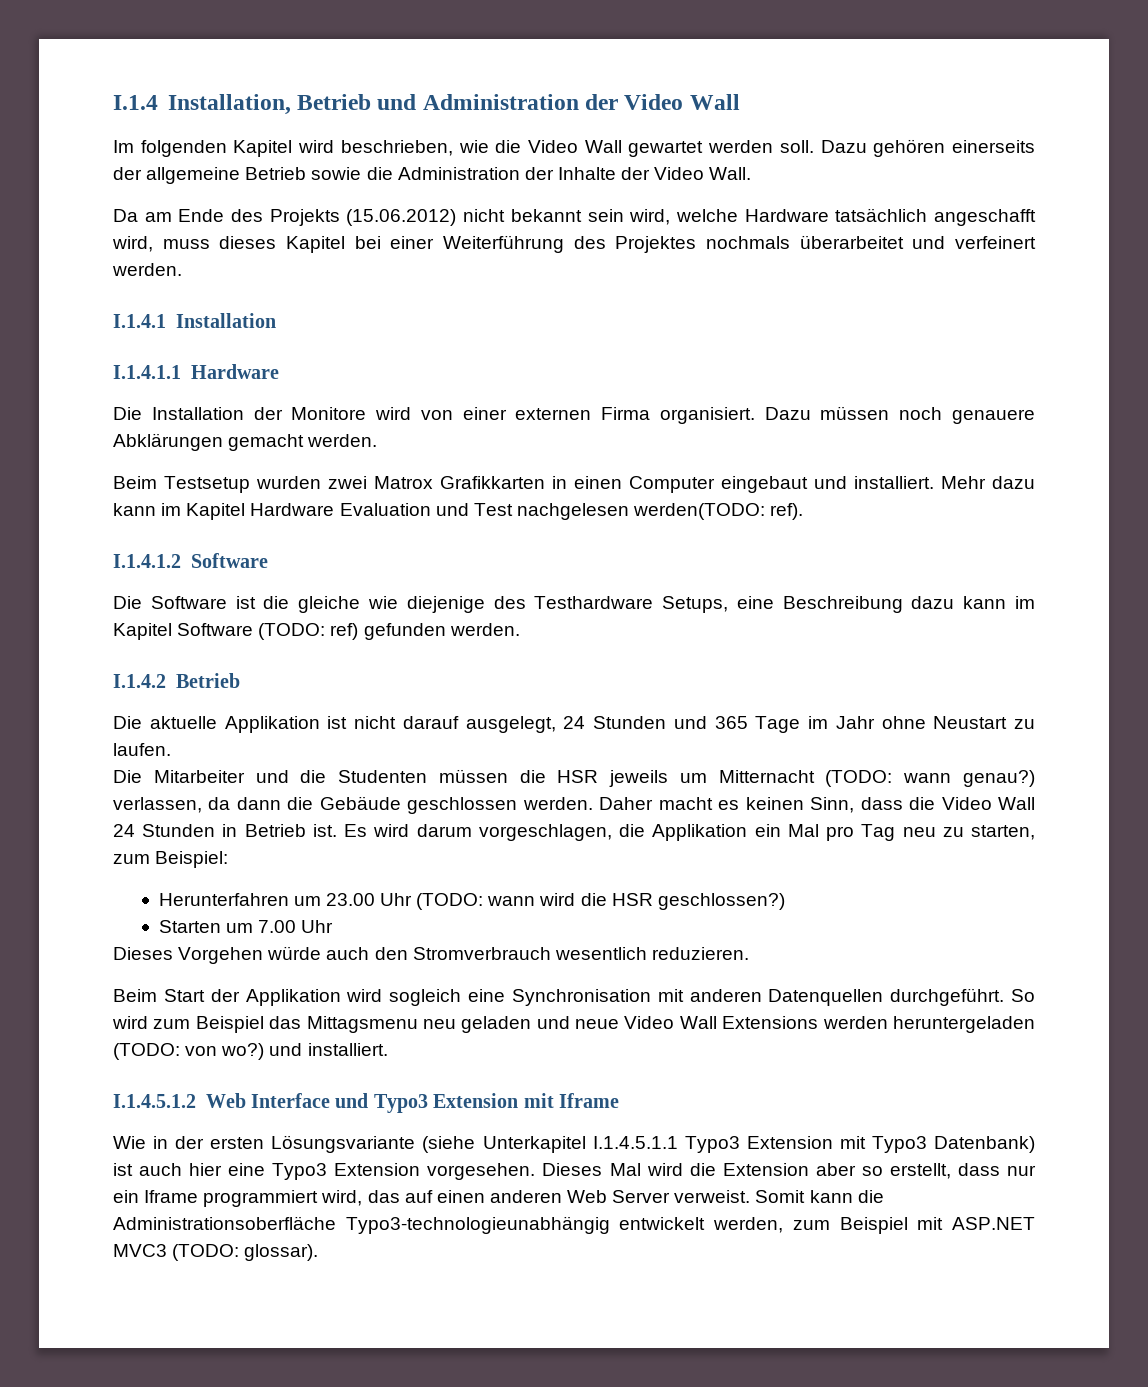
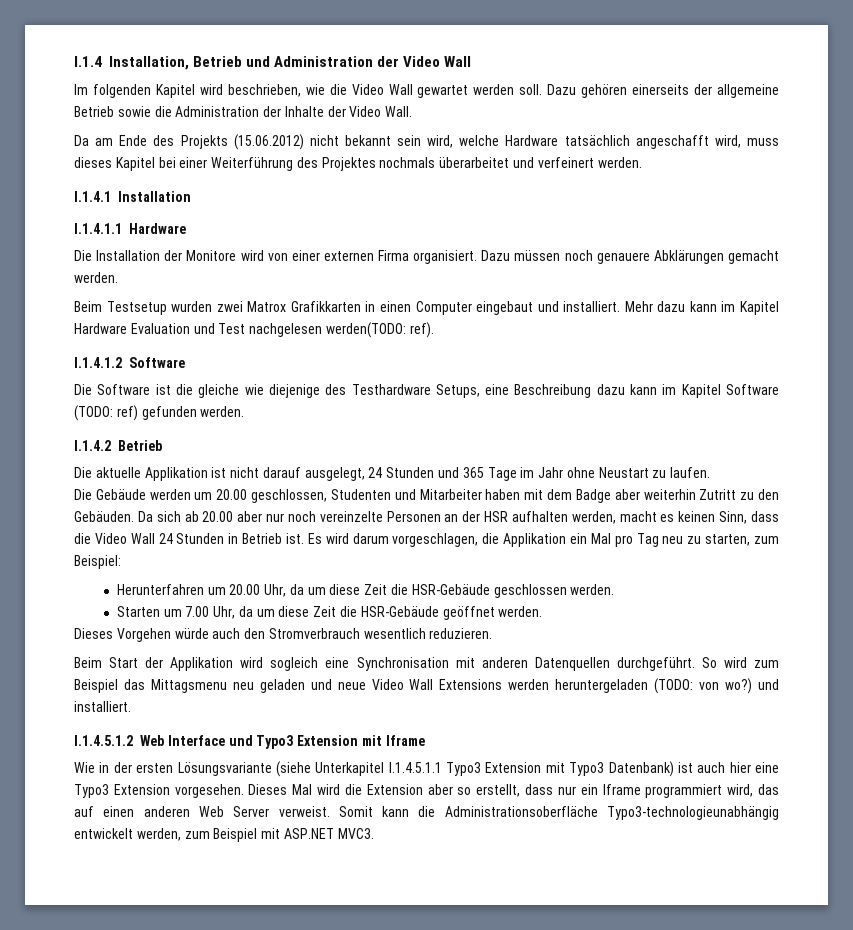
- Die Mitarbeiter und die Studenten müssen die HSR jeweils um Mitternacht (TODO: wann genau?) verlassen, da dann die Gebäude geschlossen werden. Daher macht es keinen Sinn, dass die Video Wall 24 Stunden in Betrieb ist.
+ Die Gebäude werden um 20.00 geschlossen, Studenten und Mitarbeiter haben mit dem Badge aber weiterhin Zutritt zu den Gebäuden. Da sich ab 20.00 aber nur noch vereinzelte Personen an der HSR aufhalten werden, macht es keinen Sinn, dass die Video Wall 24 Stunden in Betrieb ist.
- Herunterfahren um 23.00 Uhr (TODO: wann wird die HSR geschlossen?)
- Starten um 7.00 Uhr
+ Herunterfahren um 20.00 Uhr, da um diese Zeit die HSR-Gebäude geschlossen werden.
+ Starten um 7.00 Uhr, da um diese Zeit die HSR-Gebäude geöffnet werden.
- Somit kann die Administrationsoberfläche Typo3-technologieunabhängig entwickelt werden, zum Beispiel mit ASP.NET MVC3 (TODO: glossar).
+ Somit kann die Administrationsoberfläche Typo3-technologieunabhängig entwickelt werden, zum Beispiel mit ASP.NET MVC3.

